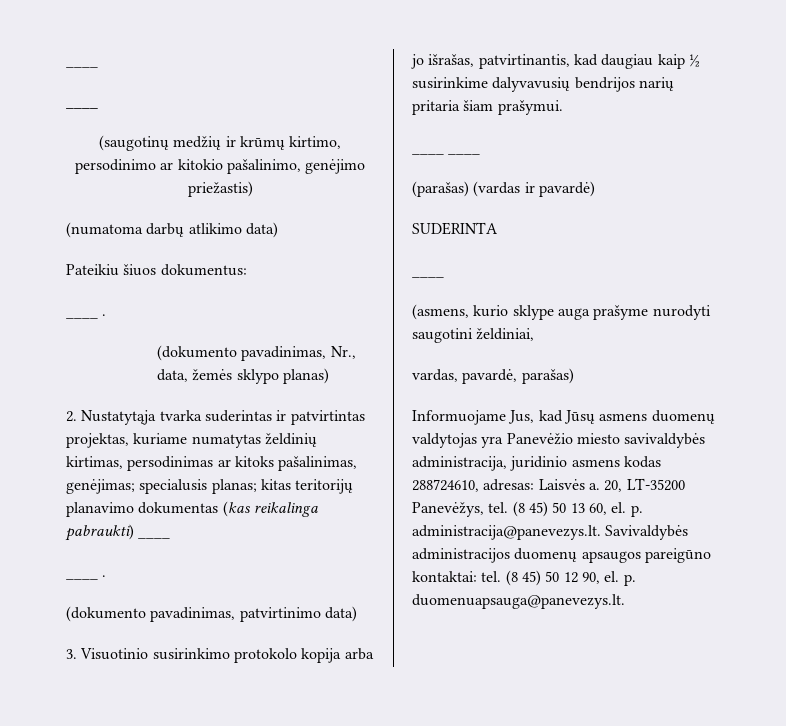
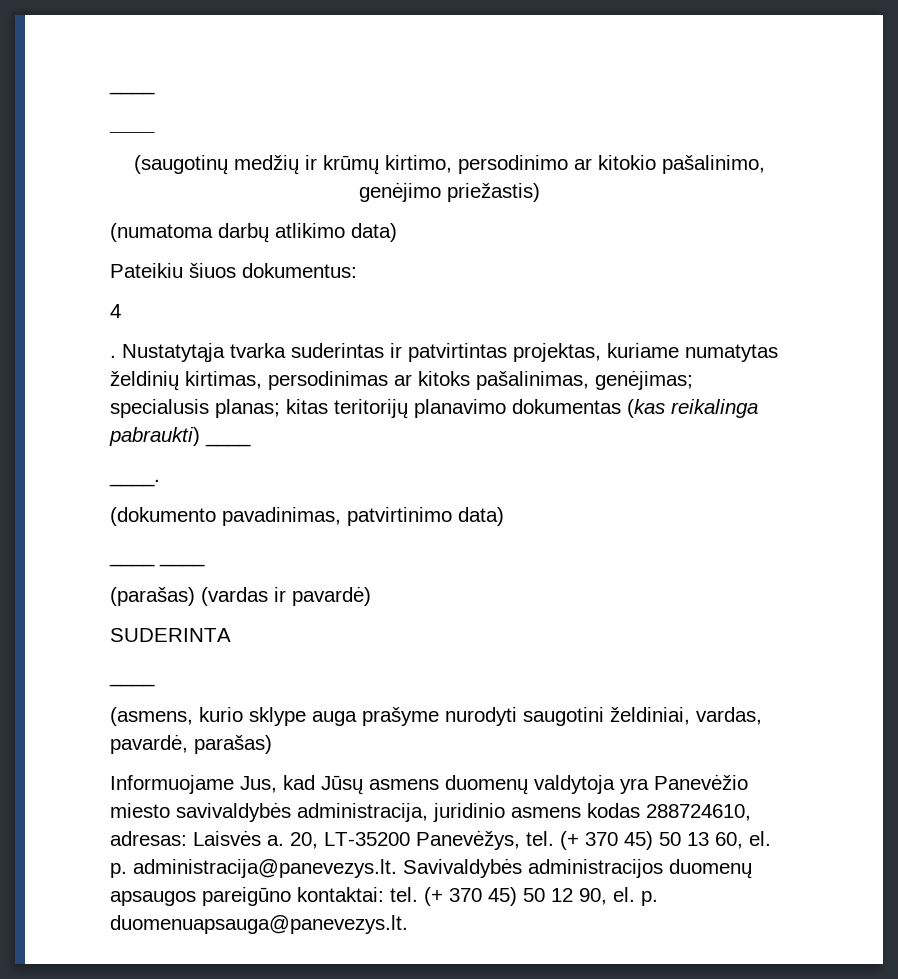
  Pateikiu šiuos dokumentus:
- ____ .
- (dokumento pavadinimas, Nr., data, žemės sklypo planas)
- 2. Nustatytąja tvarka suderintas ir patvirtintas projektas, kuriame numatytas želdinių kirtimas, persodinimas ar kitoks pašalinimas, genėjimas; specialusis planas; kitas teritorijų planavimo dokumentas (kas reikalinga pabraukti) ____
- ____ .
+ 4
+ . Nustatytąja tvarka suderintas ir patvirtintas projektas, kuriame numatytas želdinių kirtimas, persodinimas ar kitoks pašalinimas, genėjimas; specialusis planas; kitas teritorijų planavimo dokumentas (kas reikalinga pabraukti) ____
+ ____.
- 3. Visuotinio susirinkimo protokolo kopija arba jo išrašas, patvirtinantis, kad daugiau kaip ½ susirinkime dalyvavusių bendrijos narių pritaria šiam prašymui.
- (asmens, kurio sklype auga prašyme nurodyti saugotini želdiniai,
- vardas, pavardė, parašas)
+ (asmens, kurio sklype auga prašyme nurodyti saugotini želdiniai, vardas, pavardė, parašas)
- Informuojame Jus, kad Jūsų asmens duomenų valdytojas yra Panevėžio miesto savivaldybės administracija, juridinio asmens kodas 288724610, adresas: Laisvės a.
+ Informuojame Jus, kad Jūsų asmens duomenų valdytoja yra Panevėžio miesto savivaldybės administracija, juridinio asmens kodas 288724610, adresas: Laisvės a.
- (8 45) 50 13 60, el. p. administracija@panevezys.lt. Savivaldybės administracijos duomenų apsaugos pareigūno kontaktai: tel.
+ (+ 370 45) 50 13 60, el. p. administracija@panevezys.lt. Savivaldybės administracijos duomenų apsaugos pareigūno kontaktai: tel.
- (8 45) 50 12 90, el. p. duomenuapsauga@panevezys.lt.
+ (+ 370 45) 50 12 90, el. p. duomenuapsauga@panevezys.lt.

